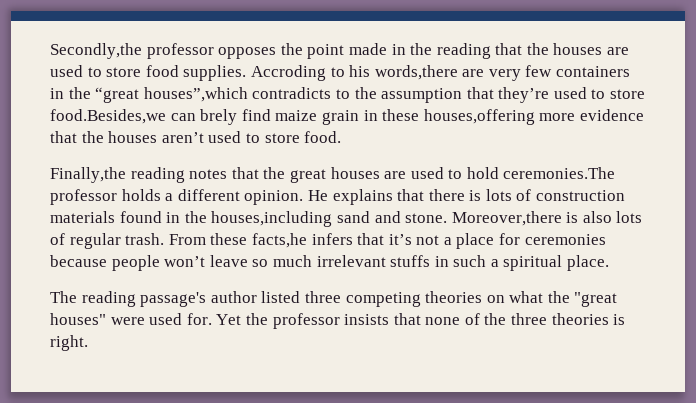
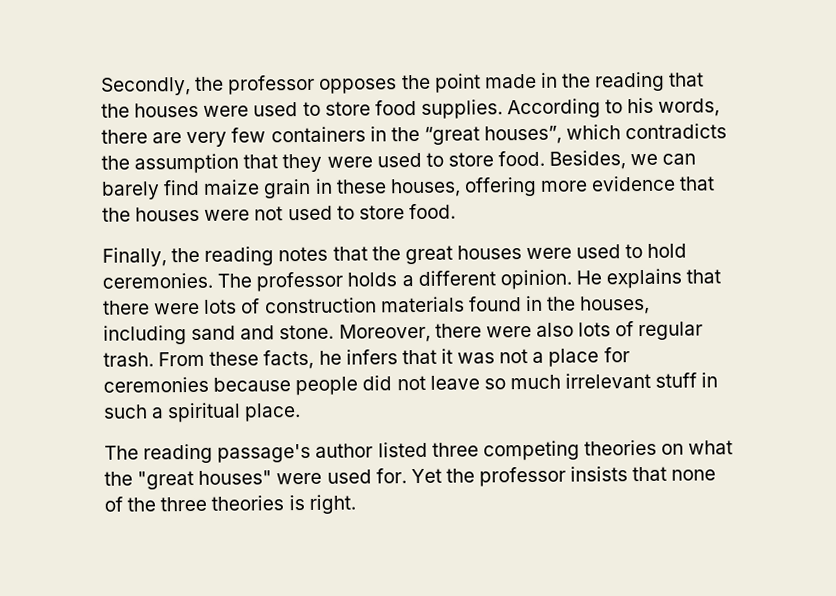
- Secondly,the professor opposes the point made in the reading that the houses are used to store food supplies.
+ Secondly, the professor opposes the point made in the reading that the houses were used to store food supplies.
- Accroding to his words,there are very few containers in the “great houses”,which contradicts to the assumption that they’re used to store food.Besides,we can brely find maize grain in these houses,offering more evidence that the houses aren’t used to store food.
+ According to his words, there are very few containers in the “great houses”, which contradicts the assumption that they were used to store food. Besides, we can barely find maize grain in these houses, offering more evidence that the houses were not used to store food.
- Finally,the reading notes that the great houses are used to hold ceremonies.The professor holds a different opinion.
+ Finally, the reading notes that the great houses were used to hold ceremonies. The professor holds a different opinion.
- He explains that there is lots of construction materials found in the houses,including sand and stone.
+ He explains that there were lots of construction materials found in the houses, including sand and stone.
- Moreover,there is also lots of regular trash.
+ Moreover, there were also lots of regular trash.
- From these facts,he infers that it’s not a place for ceremonies because people won’t leave so much irrelevant stuffs in such a spiritual place.
+ From these facts, he infers that it was not a place for ceremonies because people did not leave so much irrelevant stuff in such a spiritual place.

